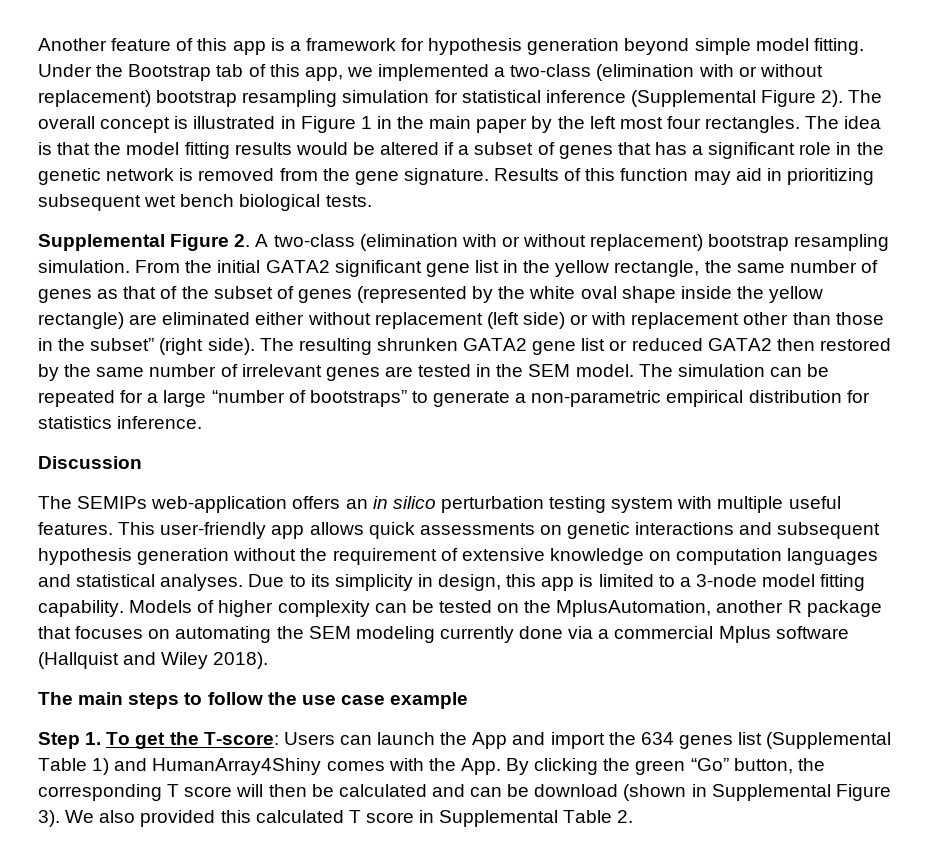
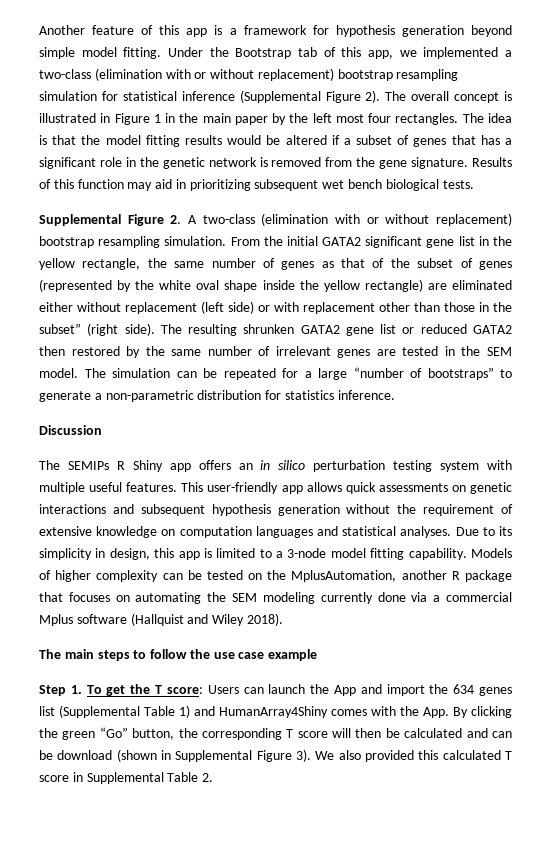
- The simulation can be repeated for a large “number of bootstraps” to generate a non-parametric empirical distribution for statistics inference.
+ The simulation can be repeated for a large “number of bootstraps” to generate a non-parametric distribution for statistics inference.
- The SEMIPs web-application offers an in silico perturbation testing system with multiple useful features.
+ The SEMIPs R Shiny app offers an in silico perturbation testing system with multiple useful features.
- Step 1. To get the T-score: Users can launch the App and import the 634 genes list (Supplemental Table 1) and HumanArray4Shiny comes with the App. By clicking the green “Go” button, the corresponding T score will then be calculated and can be download (shown in Supplemental Figure 3).
+ Step 1. To get the T score: Users can launch the App and import the 634 genes list (Supplemental Table 1) and HumanArray4Shiny comes with the App. By clicking the green “Go” button, the corresponding T score will then be calculated and can be download (shown in Supplemental Figure 3).

